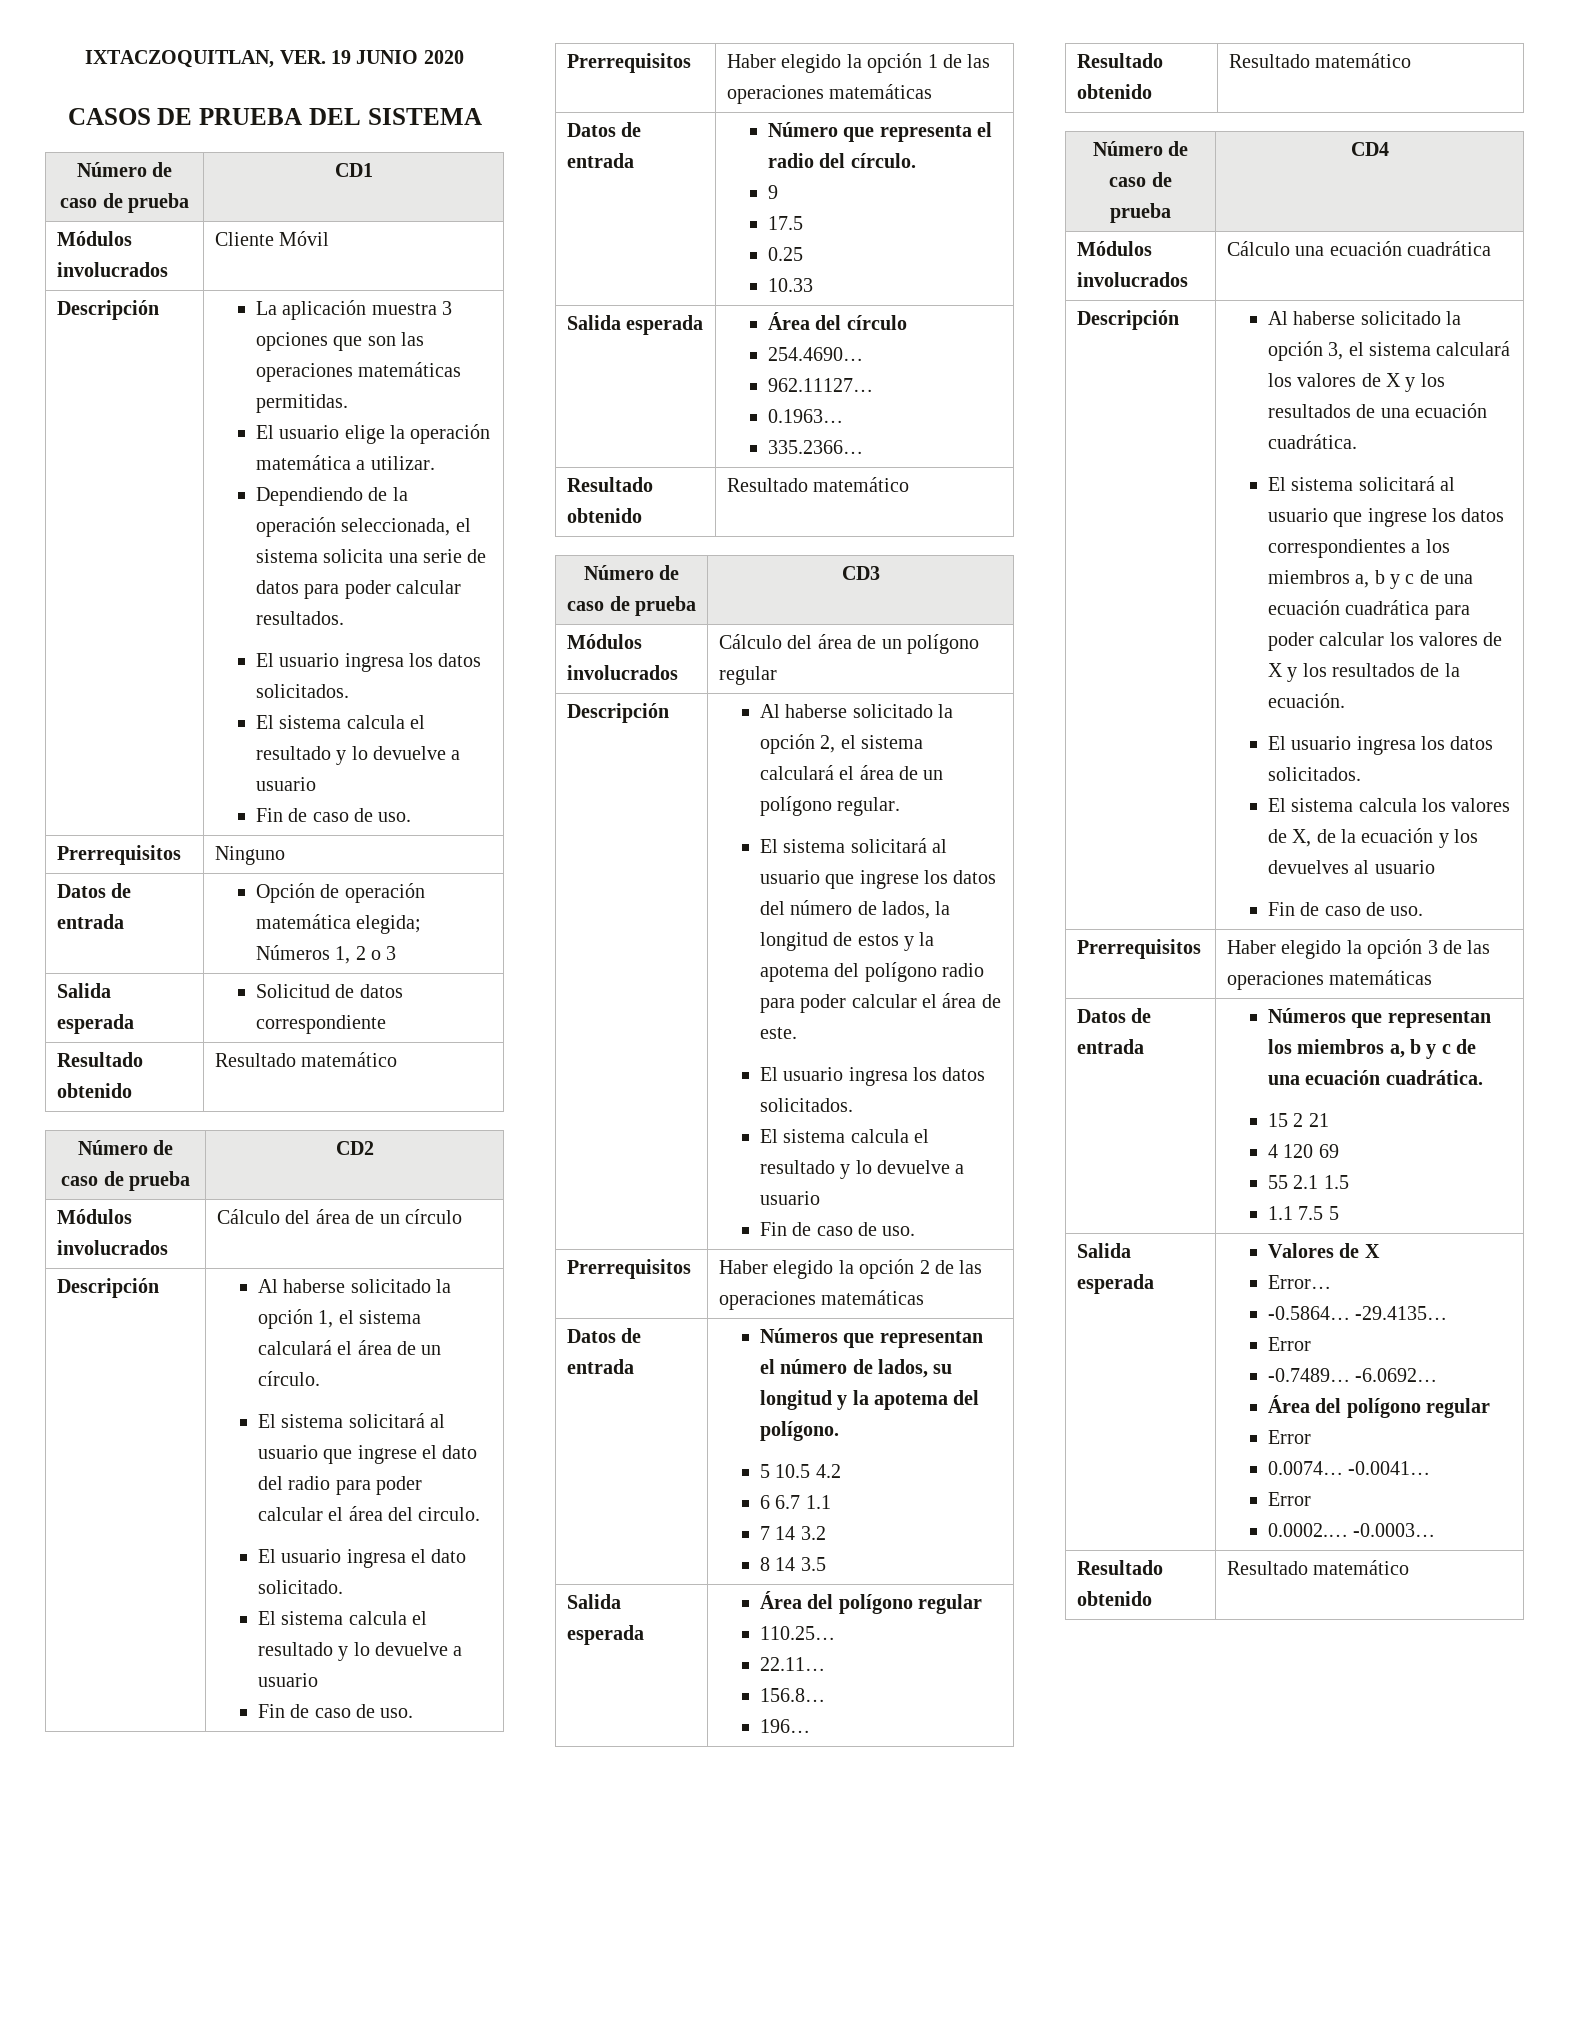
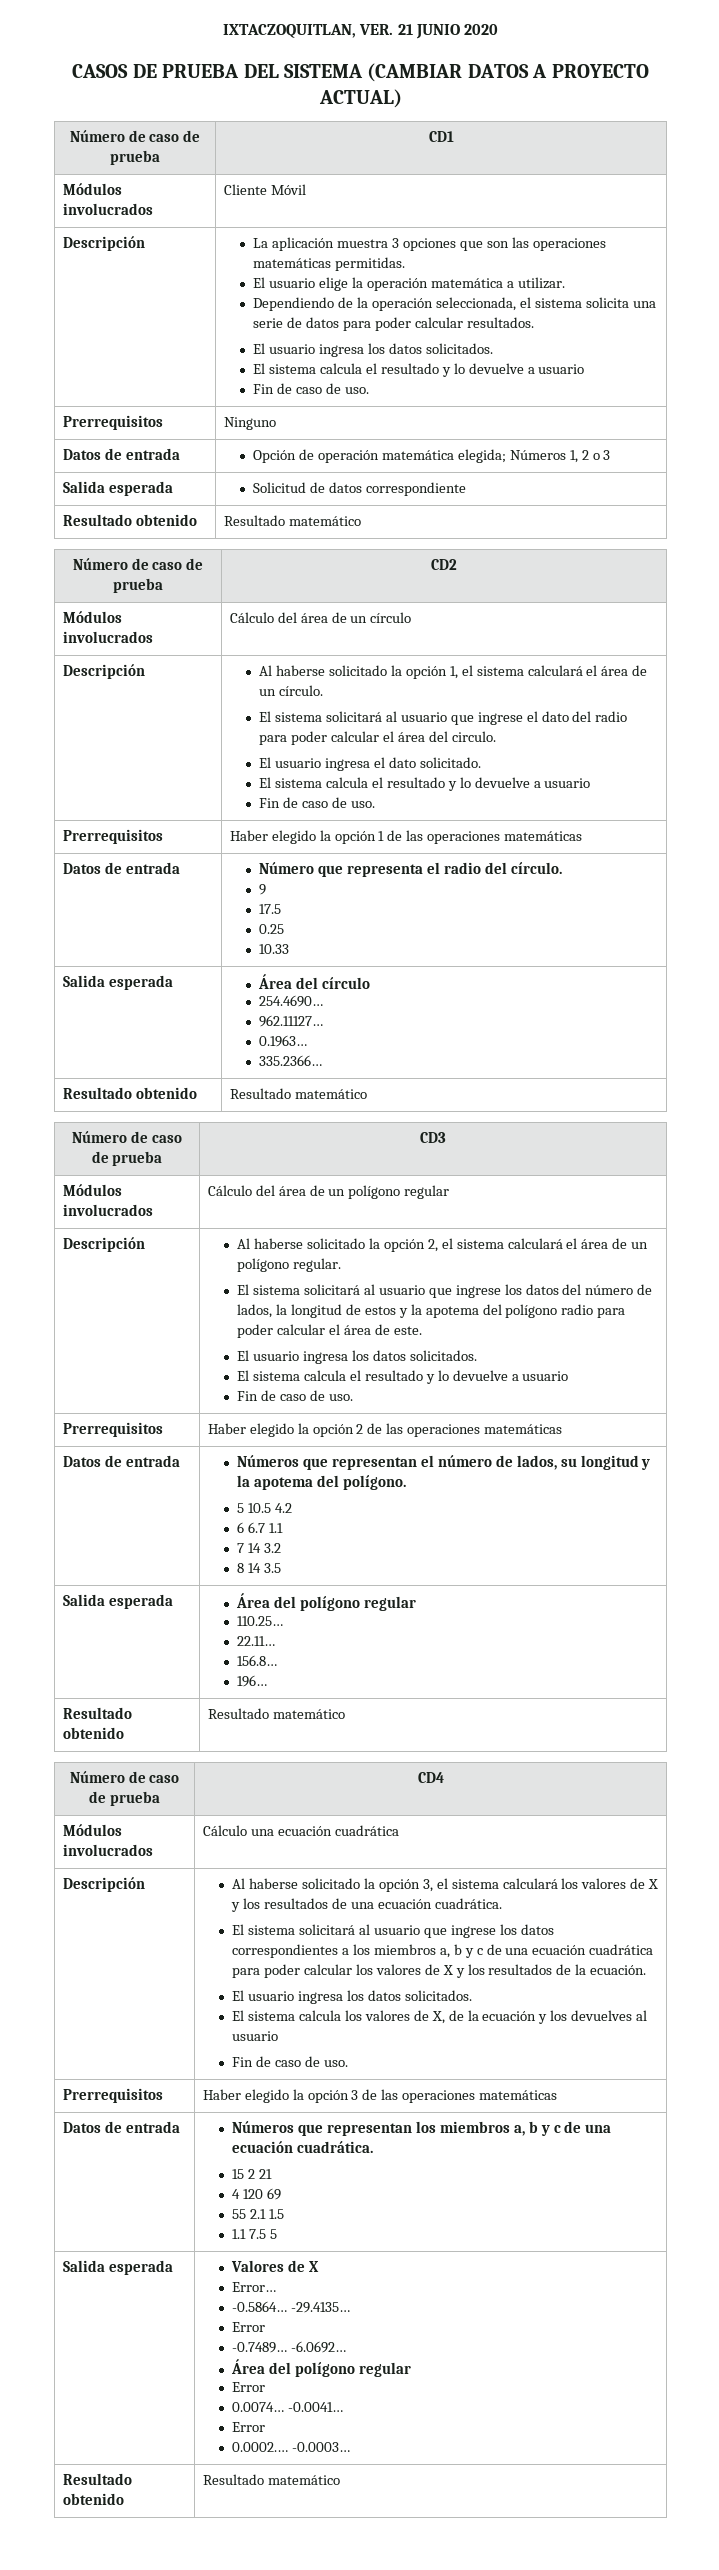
- IXTACZOQUITLAN, VER. 19 JUNIO 2020
+ IXTACZOQUITLAN, VER. 21 JUNIO 2020
- CASOS DE PRUEBA DEL SISTEMA
+ CASOS DE PRUEBA DEL SISTEMA (CAMBIAR DATOS A PROYECTO ACTUAL)

